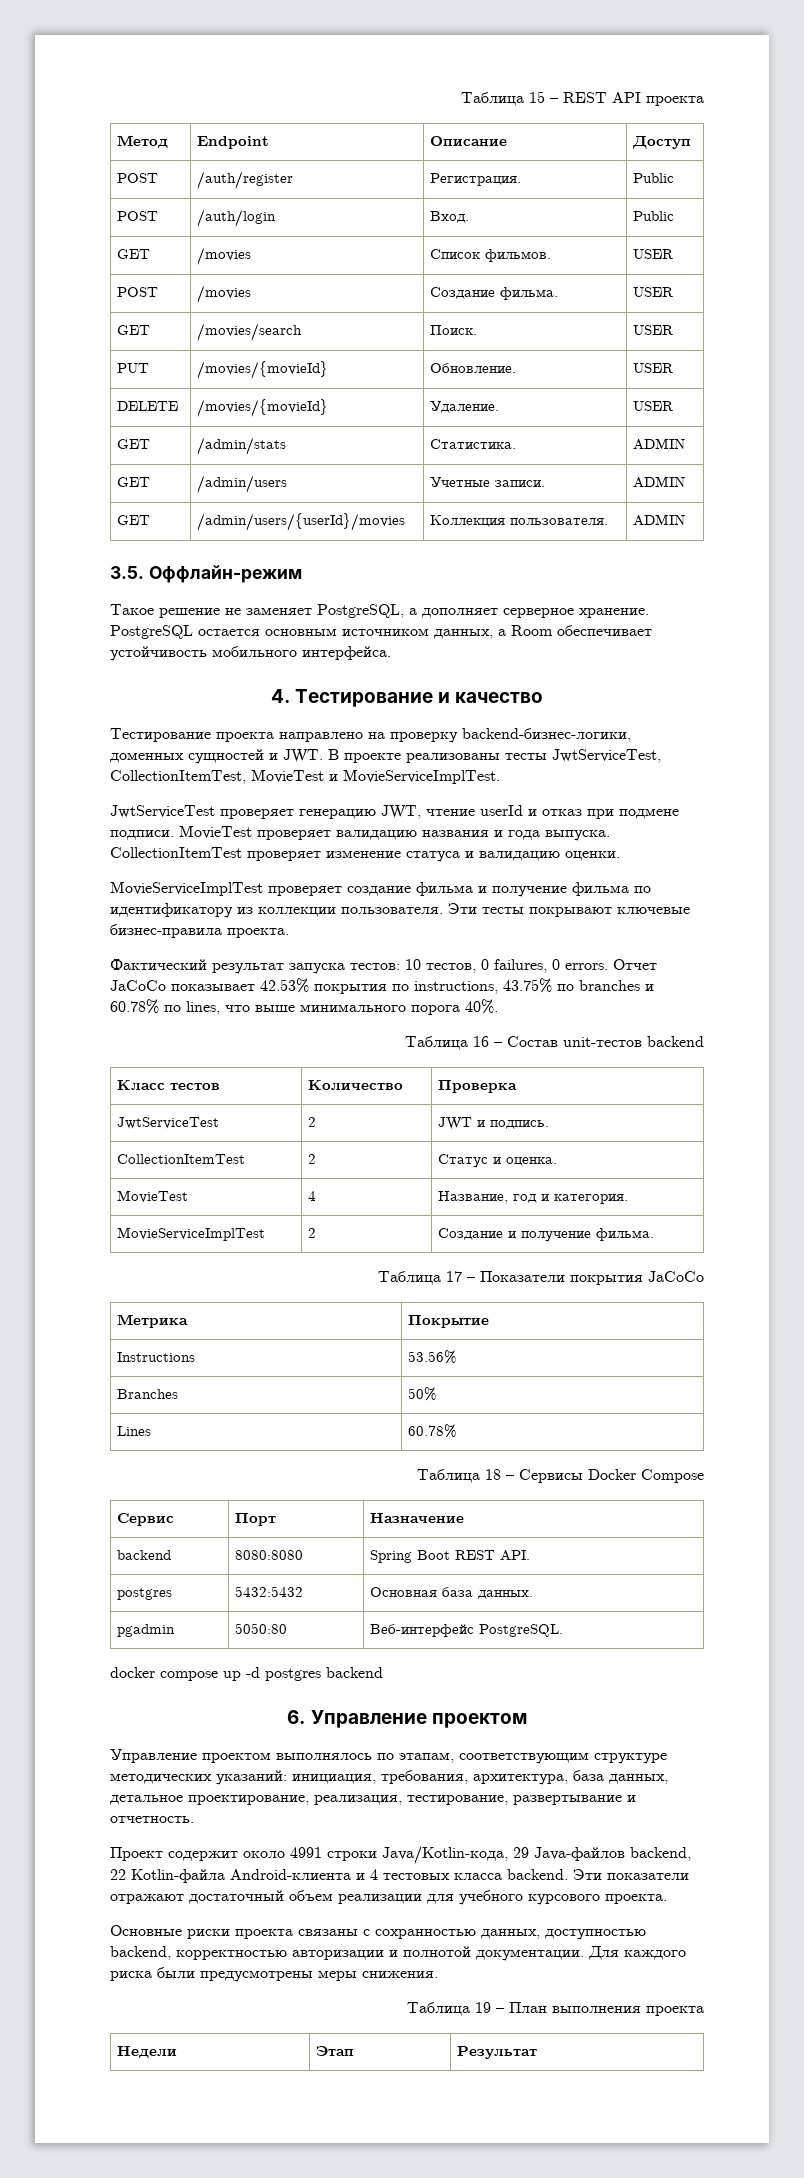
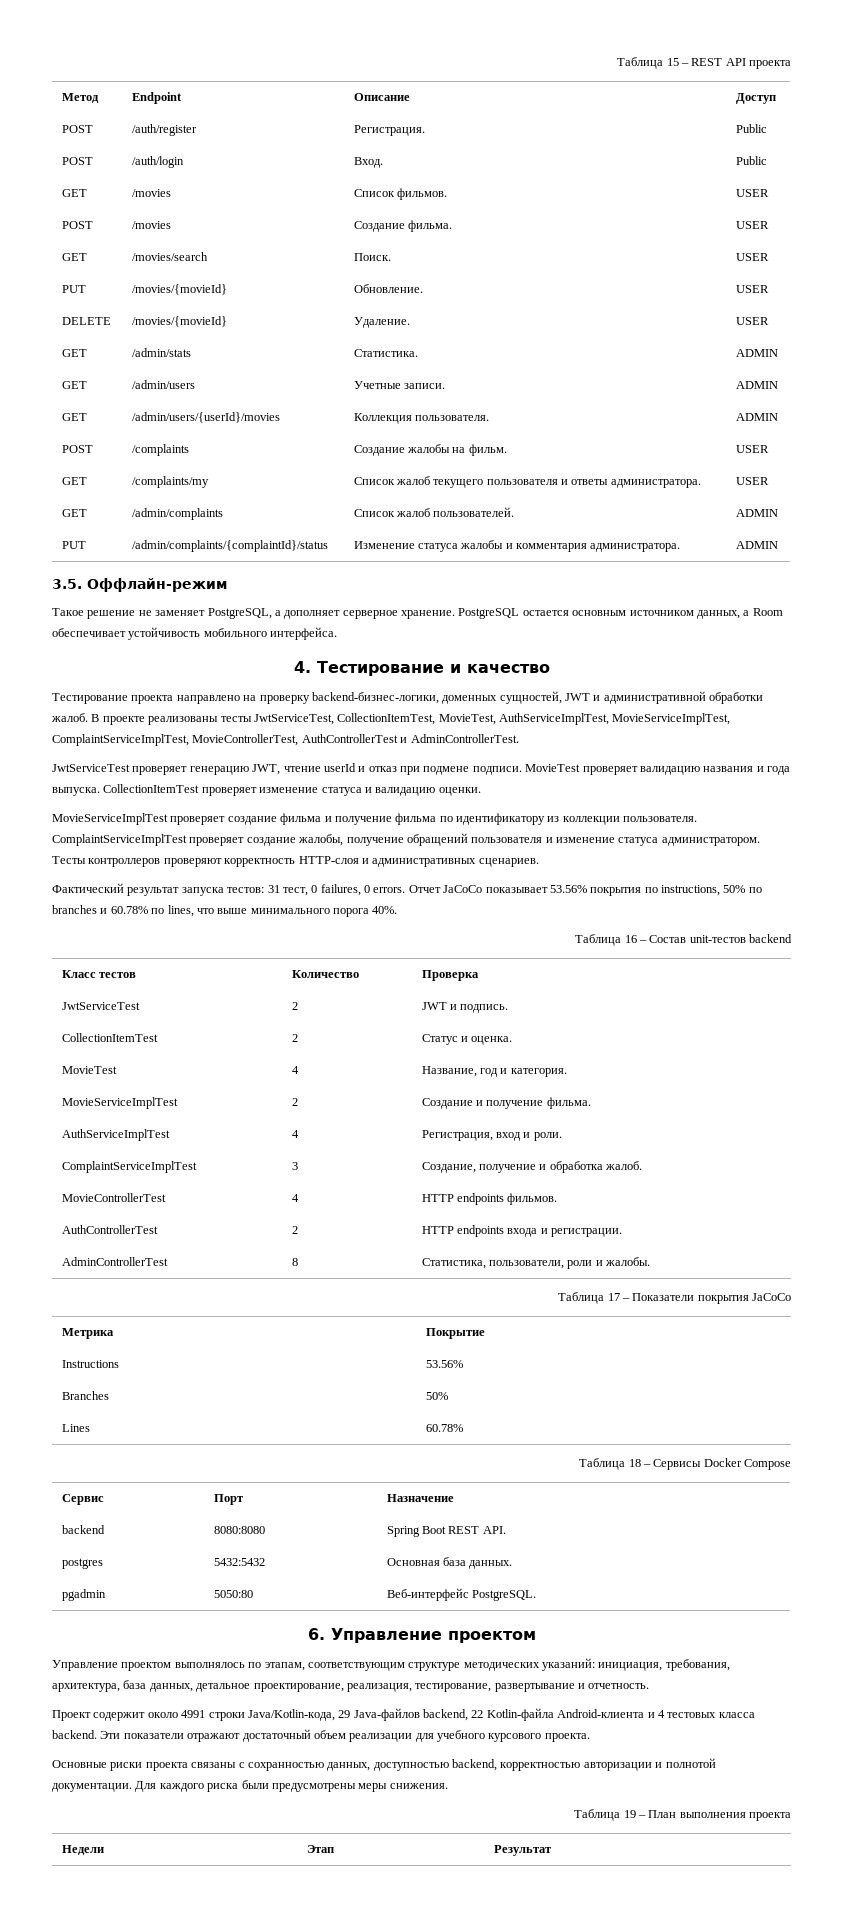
+ POST | /complaints | Создание жалобы на фильм. | USER
+ GET | /complaints/my | Список жалоб текущего пользователя и ответы администратора. | USER
+ GET | /admin/complaints | Список жалоб пользователей. | ADMIN
+ PUT | /admin/complaints/{complaintId}/status | Изменение статуса жалобы и комментария администратора. | ADMIN
- Тестирование проекта направлено на проверку backend-бизнес-логики, доменных сущностей и JWT. В проекте реализованы тесты JwtServiceTest, CollectionItemTest, MovieTest и MovieServiceImplTest.
+ Тестирование проекта направлено на проверку backend-бизнес-логики, доменных сущностей, JWT и административной обработки жалоб. В проекте реализованы тесты JwtServiceTest, CollectionItemTest, MovieTest, AuthServiceImplTest, MovieServiceImplTest, ComplaintServiceImplTest, MovieControllerTest, AuthControllerTest и AdminControllerTest.
- Эти тесты покрывают ключевые бизнес-правила проекта.
+ ComplaintServiceImplTest проверяет создание жалобы, получение обращений пользователя и изменение статуса администратором. Тесты контроллеров проверяют корректность HTTP-слоя и административных сценариев.
- Фактический результат запуска тестов: 10 тестов, 0 failures, 0 errors.
+ Фактический результат запуска тестов: 31 тест, 0 failures, 0 errors.
- Отчет JaCoCo показывает 42.53% покрытия по instructions, 43.75% по branches и 60.78% по lines, что выше минимального порога 40%.
+ Отчет JaCoCo показывает 53.56% покрытия по instructions, 50% по branches и 60.78% по lines, что выше минимального порога 40%.
+ AuthServiceImplTest | 4 | Регистрация, вход и роли.
+ ComplaintServiceImplTest | 3 | Создание, получение и обработка жалоб.
+ MovieControllerTest | 4 | HTTP endpoints фильмов.
+ AuthControllerTest | 2 | HTTP endpoints входа и регистрации.
+ AdminControllerTest | 8 | Статистика, пользователи, роли и жалобы.
- docker compose up -d postgres backend

